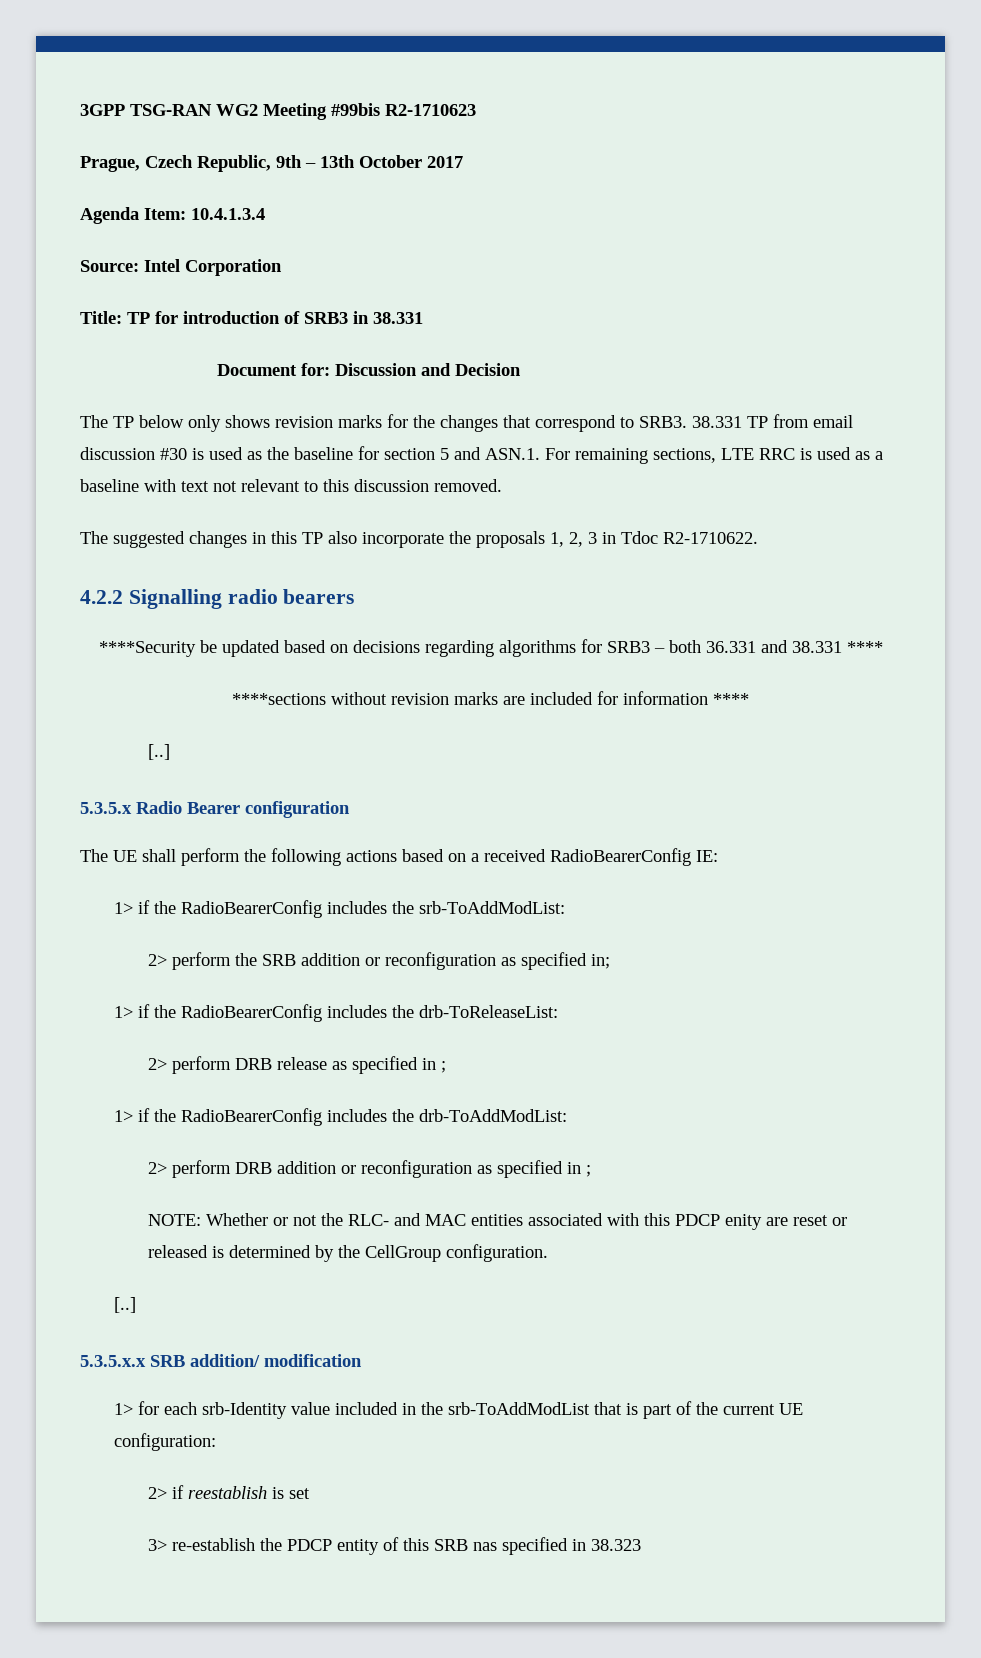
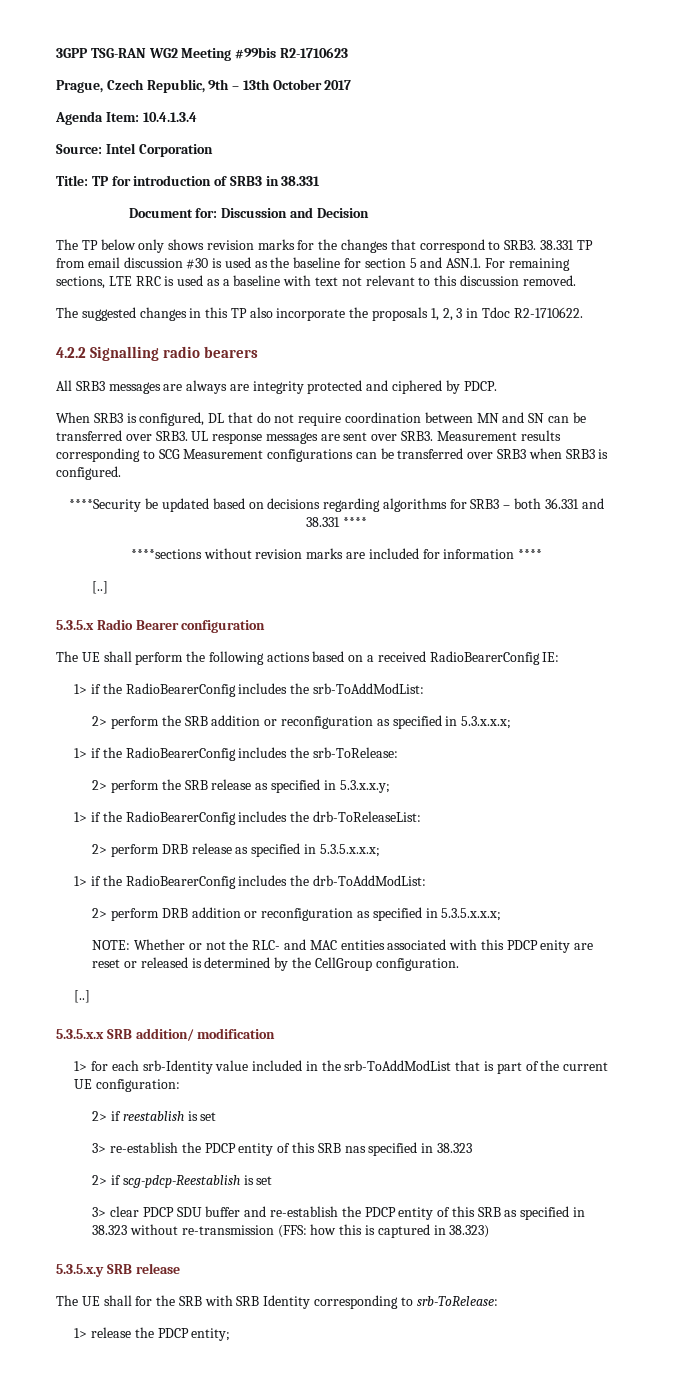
+ All SRB3 messages are always are integrity protected and ciphered by PDCP.
+ When SRB3 is configured, DL that do not require coordination between MN and SN can be transferred over SRB3. UL response messages are sent over SRB3. Measurement results corresponding to SCG Measurement configurations can be transferred over SRB3 when SRB3 is configured.
- 2> perform the SRB addition or reconfiguration as specified in;
+ 2> perform the SRB addition or reconfiguration as specified in 5.3.x.x.x;
+ 1> if the RadioBearerConfig includes the srb-ToRelease:
+ 2> perform the SRB release as specified in 5.3.x.x.y;
- 2> perform DRB release as specified in ;
+ 2> perform DRB release as specified in 5.3.5.x.x.x;
- 2> perform DRB addition or reconfiguration as specified in ;
+ 2> perform DRB addition or reconfiguration as specified in 5.3.5.x.x.x;
+ 2> if scg-pdcp-Reestablish is set
+ 3> clear PDCP SDU buffer and re-establish the PDCP entity of this SRB as specified in 38.323 without re-transmission (FFS: how this is captured in 38.323)
+ 5.3.5.x.y SRB release
+ The UE shall for the SRB with SRB Identity corresponding to srb-ToRelease:
+ 1> release the PDCP entity;

